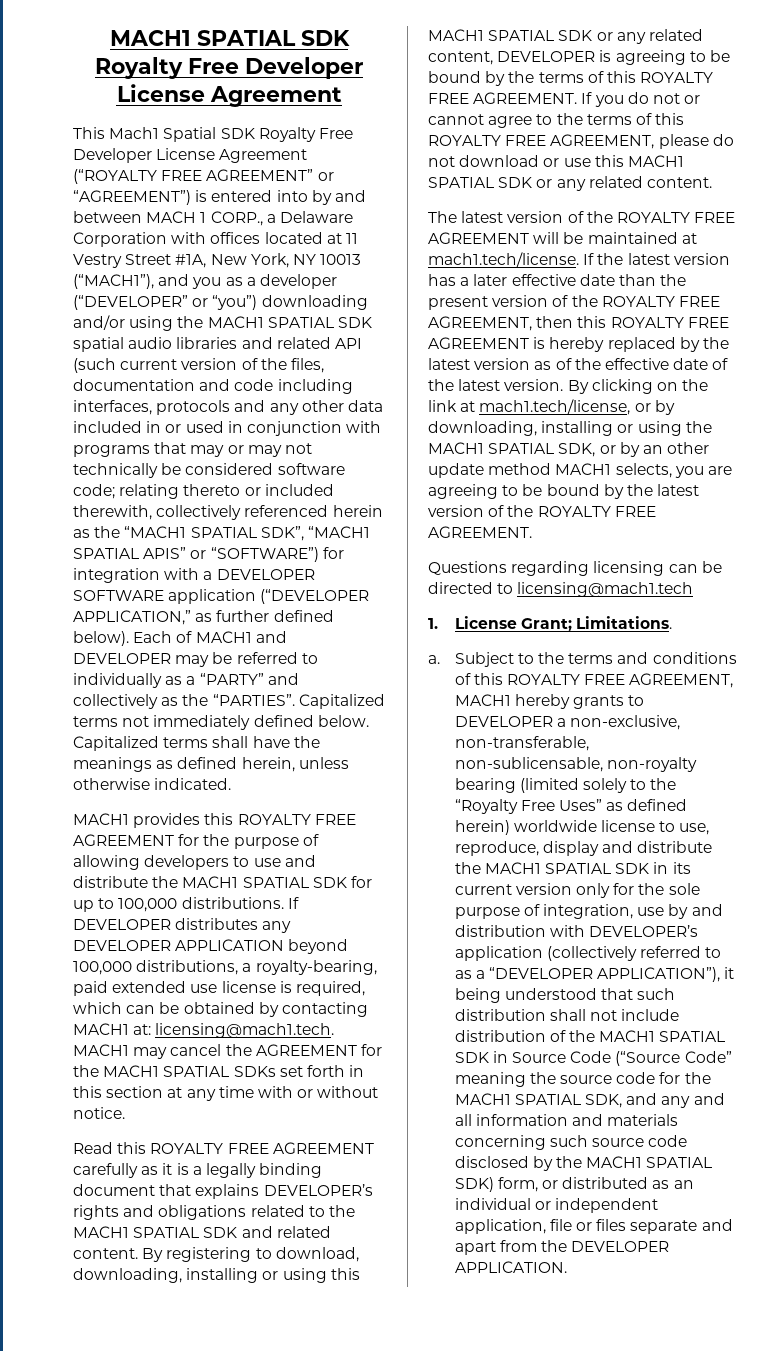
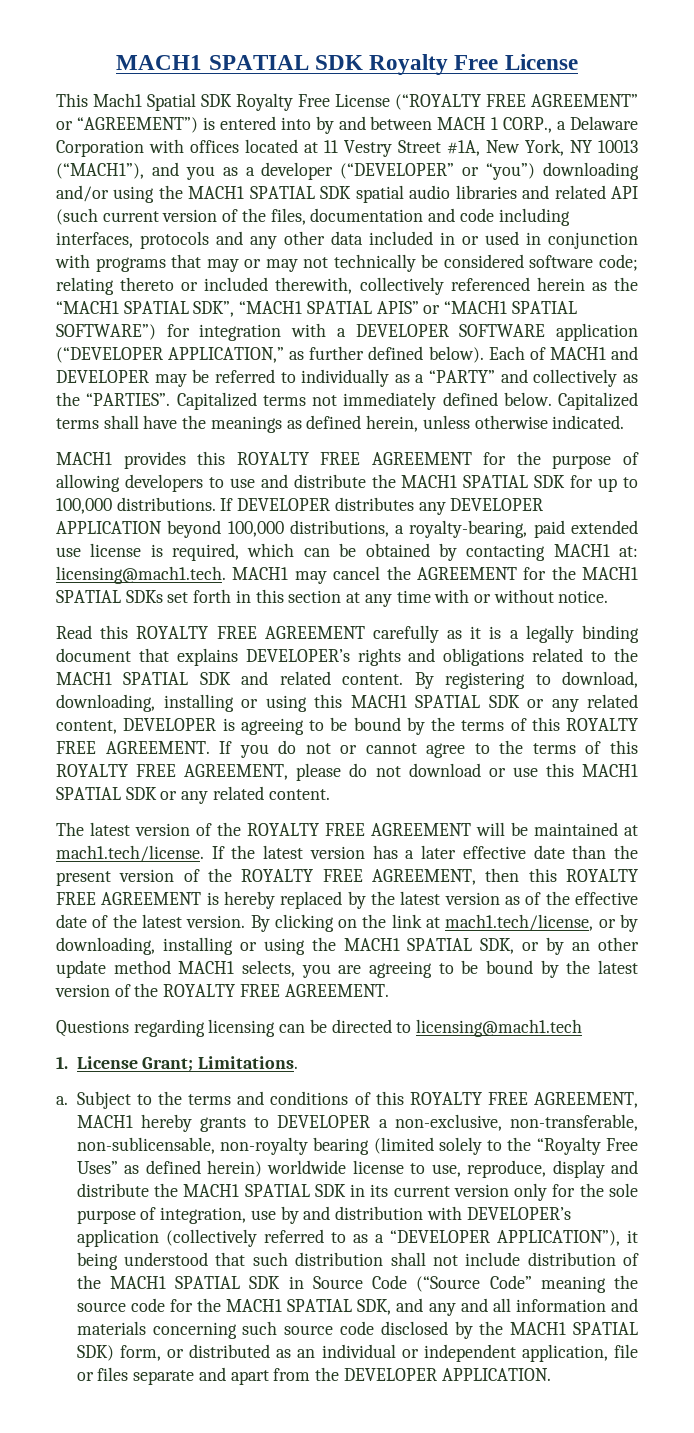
- MACH1 SPATIAL SDK Royalty Free Developer License Agreement
+ MACH1 SPATIAL SDK Royalty Free License
- This Mach1 Spatial SDK Royalty Free Developer License Agreement (“ROYALTY FREE AGREEMENT” or “AGREEMENT”) is entered into by and between MACH 1 CORP., a Delaware Corporation with offices located at 11 Vestry Street #1A, New York, NY 10013 (“MACH1”), and you as a developer (“DEVELOPER” or “you”) downloading and/or using the MACH1 SPATIAL SDK spatial audio libraries and related API (such current version of the files, documentation and code including interfaces, protocols and any other data included in or used in conjunction with programs that may or may not technically be considered software code;
+ This Mach1 Spatial SDK Royalty Free License (“ROYALTY FREE AGREEMENT” or “AGREEMENT”) is entered into by and between MACH 1 CORP., a Delaware Corporation with offices located at 11 Vestry Street #1A, New York, NY 10013 (“MACH1”), and you as a developer (“DEVELOPER” or “you”) downloading and/or using the MACH1 SPATIAL SDK spatial audio libraries and related API (such current version of the files, documentation and code including interfaces, protocols and any other data included in or used in conjunction with programs that may or may not technically be considered software code;
- relating thereto or included therewith, collectively referenced herein as the “MACH1 SPATIAL SDK”, “MACH1 SPATIAL APIS” or “SOFTWARE”) for integration with a DEVELOPER SOFTWARE application (“DEVELOPER APPLICATION,” as further defined below).
+ relating thereto or included therewith, collectively referenced herein as the “MACH1 SPATIAL SDK”, “MACH1 SPATIAL APIS” or “MACH1 SPATIAL SOFTWARE”) for integration with a DEVELOPER SOFTWARE application (“DEVELOPER APPLICATION,” as further defined below).

